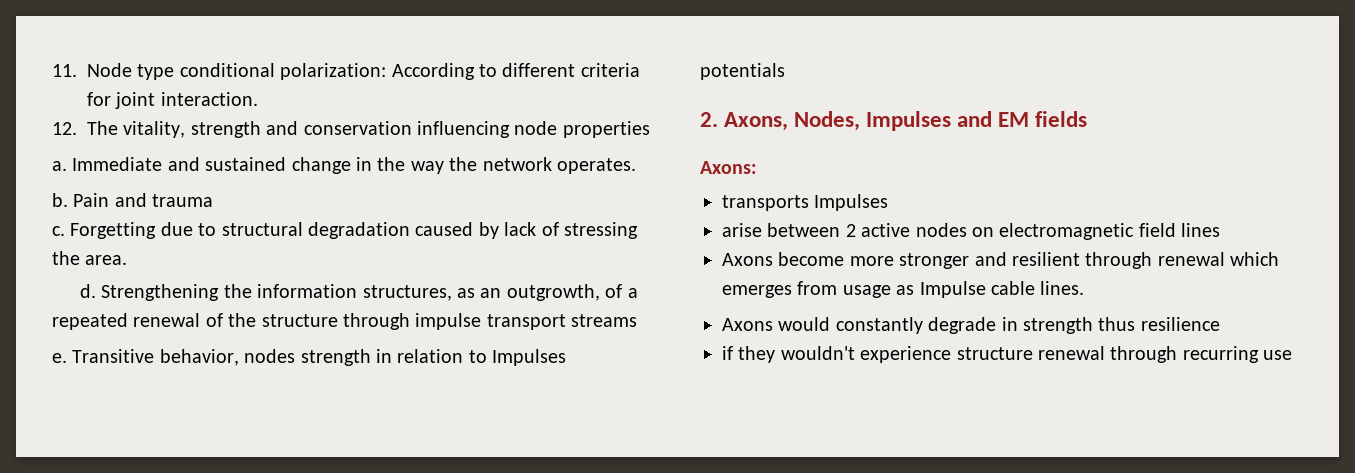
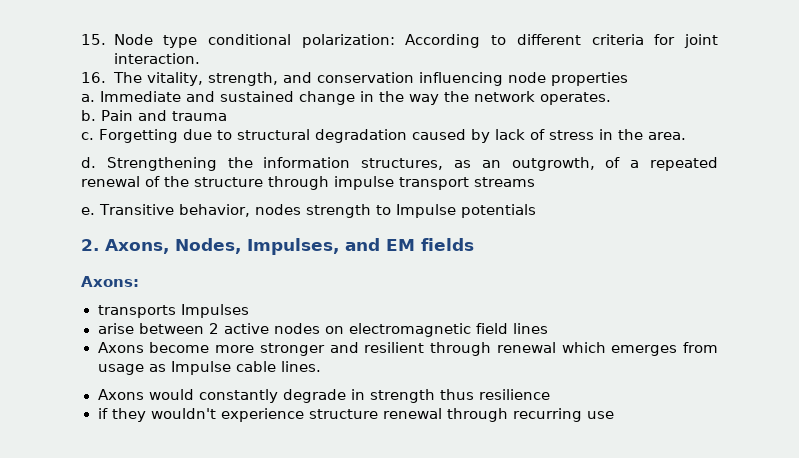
- 11. Node type conditional polarization: According to different criteria for joint interaction.
+ 15. Node type conditional polarization: According to different criteria for joint interaction.
- 12. The vitality, strength and conservation influencing node properties
+ 16. The vitality, strength, and conservation influencing node properties
- Forgetting due to structural degradation caused by lack of stressing the area.
+ Forgetting due to structural degradation caused by lack of stress in the area.
- Transitive behavior, nodes strength in relation to Impulses potentials
+ Transitive behavior, nodes strength to Impulse potentials
- 2. Axons, Nodes, Impulses and EM fields
+ 2. Axons, Nodes, Impulses, and EM fields

